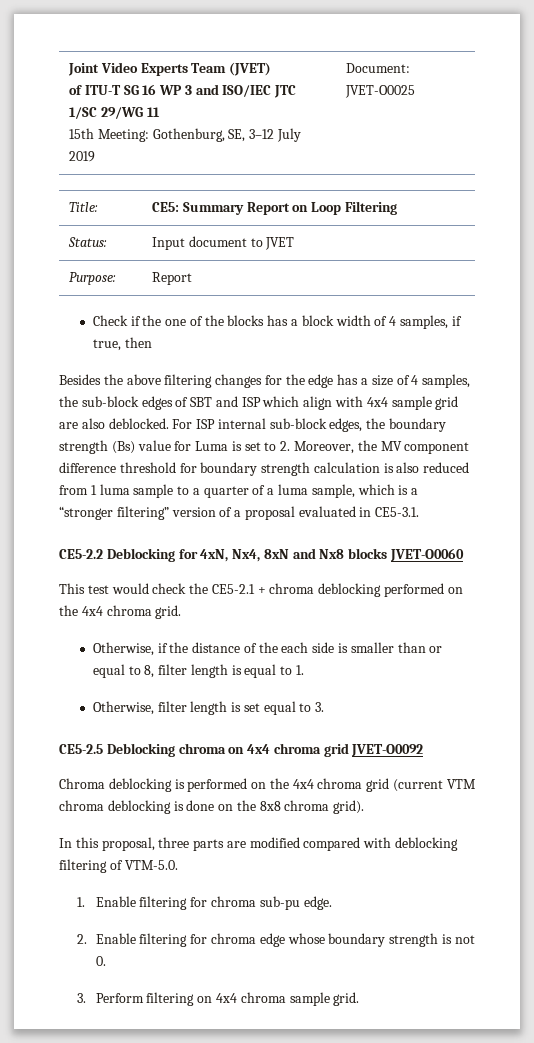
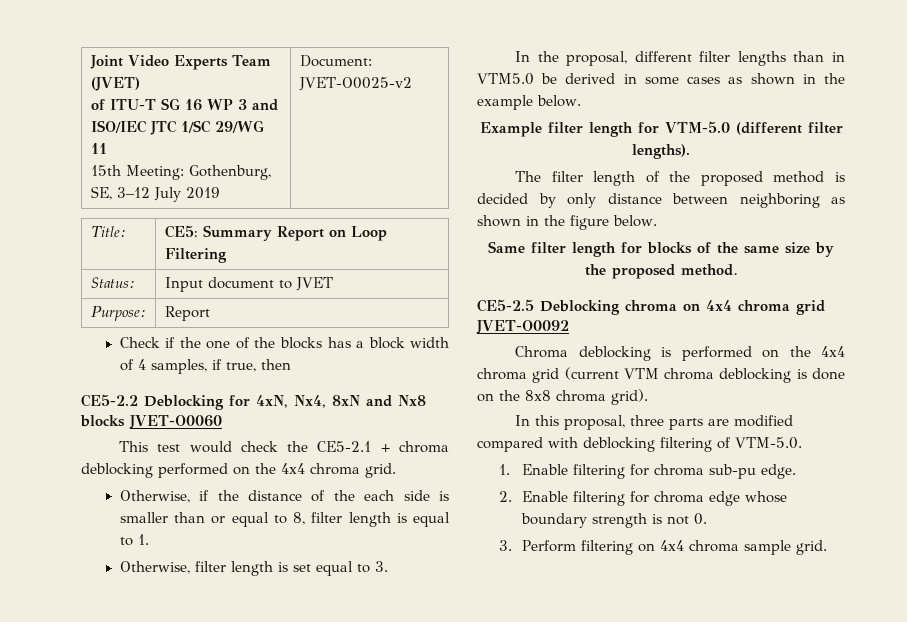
  Joint Video Experts Team (JVET)
  of ITU-T SG 16 WP 3 and ISO/IEC JTC 1/SC 29/WG 11
- 15th Meeting: Gothenburg, SE, 3–12 July 2019 | Document: JVET-O0025
+ 15th Meeting: Gothenburg, SE, 3–12 July 2019 | Document: JVET-O0025-v2
- Besides the above filtering changes for the edge has a size of 4 samples, the sub-block edges of SBT and ISP which align with 4x4 sample grid are also deblocked. For ISP internal sub-block edges, the boundary strength (Bs) value for Luma is set to 2. Moreover, the MV component difference threshold for boundary strength calculation is also reduced from 1 luma sample to a quarter of a luma sample, which is a “stronger filtering” version of a proposal evaluated in CE5-3.1.
+ In the proposal, different filter lengths than in VTM5.0 be derived in some cases as shown in the example below.
+ Example filter length for VTM-5.0 (different filter lengths).
+ The filter length of the proposed method is decided by only distance between neighboring as shown in the figure below.
+ Same filter length for blocks of the same size by the proposed method.

